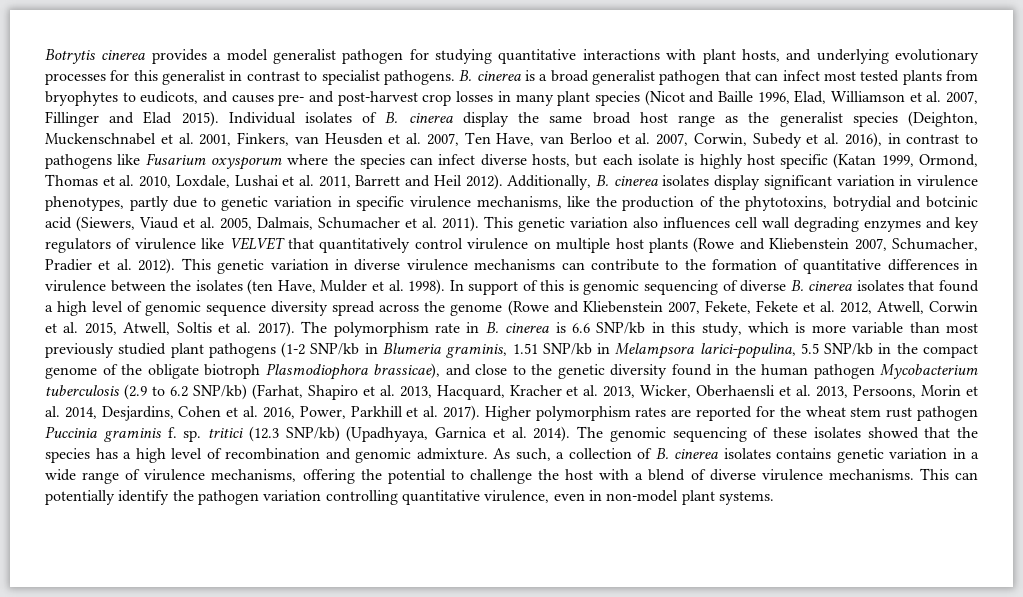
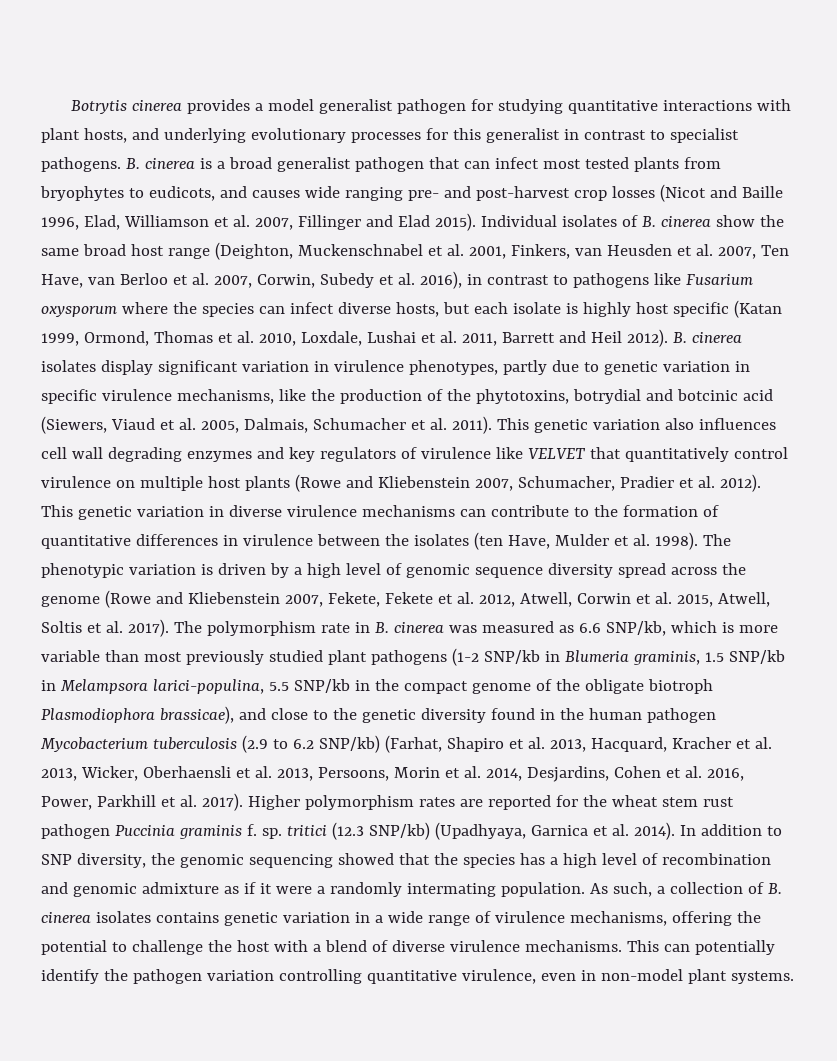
- B. cinerea is a broad generalist pathogen that can infect most tested plants from bryophytes to eudicots, and causes pre- and post-harvest crop losses in many plant species (Nicot and Baille 1996, Elad, Williamson et al. 2007, Fillinger and Elad 2015).
+ B. cinerea is a broad generalist pathogen that can infect most tested plants from bryophytes to eudicots, and causes wide ranging pre- and post-harvest crop losses (Nicot and Baille 1996, Elad, Williamson et al. 2007, Fillinger and Elad 2015).
- Individual isolates of B. cinerea display the same broad host range as the generalist species (Deighton, Muckenschnabel et al. 2001, Finkers, van Heusden et al. 2007, Ten Have, van Berloo et al. 2007, Corwin, Subedy et al. 2016), in contrast to pathogens like Fusarium oxysporum where the species can infect diverse hosts, but each isolate is highly host specific (Katan 1999, Ormond, Thomas et al. 2010, Loxdale, Lushai et al. 2011, Barrett and Heil 2012).
+ Individual isolates of B. cinerea show the same broad host range (Deighton, Muckenschnabel et al. 2001, Finkers, van Heusden et al. 2007, Ten Have, van Berloo et al. 2007, Corwin, Subedy et al. 2016), in contrast to pathogens like Fusarium oxysporum where the species can infect diverse hosts, but each isolate is highly host specific (Katan 1999, Ormond, Thomas et al. 2010, Loxdale, Lushai et al. 2011, Barrett and Heil 2012).
- Additionally, B. cinerea isolates display significant variation in virulence phenotypes, partly due to genetic variation in specific virulence mechanisms, like the production of the phytotoxins, botrydial and botcinic acid (Siewers, Viaud et al. 2005, Dalmais, Schumacher et al. 2011).
+ B. cinerea isolates display significant variation in virulence phenotypes, partly due to genetic variation in specific virulence mechanisms, like the production of the phytotoxins, botrydial and botcinic acid (Siewers, Viaud et al. 2005, Dalmais, Schumacher et al. 2011).
- In support of this is genomic sequencing of diverse B. cinerea isolates that found a high level of genomic sequence diversity spread across the genome (Rowe and Kliebenstein 2007, Fekete, Fekete et al. 2012, Atwell, Corwin et al. 2015, Atwell, Soltis et al. 2017).
+ The phenotypic variation is driven by a high level of genomic sequence diversity spread across the genome (Rowe and Kliebenstein 2007, Fekete, Fekete et al. 2012, Atwell, Corwin et al. 2015, Atwell, Soltis et al. 2017).
- The polymorphism rate in B. cinerea is 6.6 SNP/kb in this study, which is more variable than most previously studied plant pathogens (1-2 SNP/kb in Blumeria graminis, 1.51 SNP/kb in Melampsora larici-populina, 5.5 SNP/kb in the compact genome of the obligate biotroph Plasmodiophora brassicae), and close to the genetic diversity found in the human pathogen Mycobacterium tuberculosis (2.9 to 6.2 SNP/kb) (Farhat, Shapiro et al. 2013, Hacquard, Kracher et al. 2013, Wicker, Oberhaensli et al. 2013, Persoons, Morin et al. 2014, Desjardins, Cohen et al. 2016, Power, Parkhill et al. 2017).
+ The polymorphism rate in B. cinerea was measured as 6.6 SNP/kb, which is more variable than most previously studied plant pathogens (1-2 SNP/kb in Blumeria graminis, 1.5 SNP/kb in Melampsora larici-populina, 5.5 SNP/kb in the compact genome of the obligate biotroph Plasmodiophora brassicae), and close to the genetic diversity found in the human pathogen Mycobacterium tuberculosis (2.9 to 6.2 SNP/kb) (Farhat, Shapiro et al. 2013, Hacquard, Kracher et al. 2013, Wicker, Oberhaensli et al. 2013, Persoons, Morin et al. 2014, Desjardins, Cohen et al. 2016, Power, Parkhill et al. 2017).
- The genomic sequencing of these isolates showed that the species has a high level of recombination and genomic admixture.
+ In addition to SNP diversity, the genomic sequencing showed that the species has a high level of recombination and genomic admixture as if it were a randomly intermating population.

